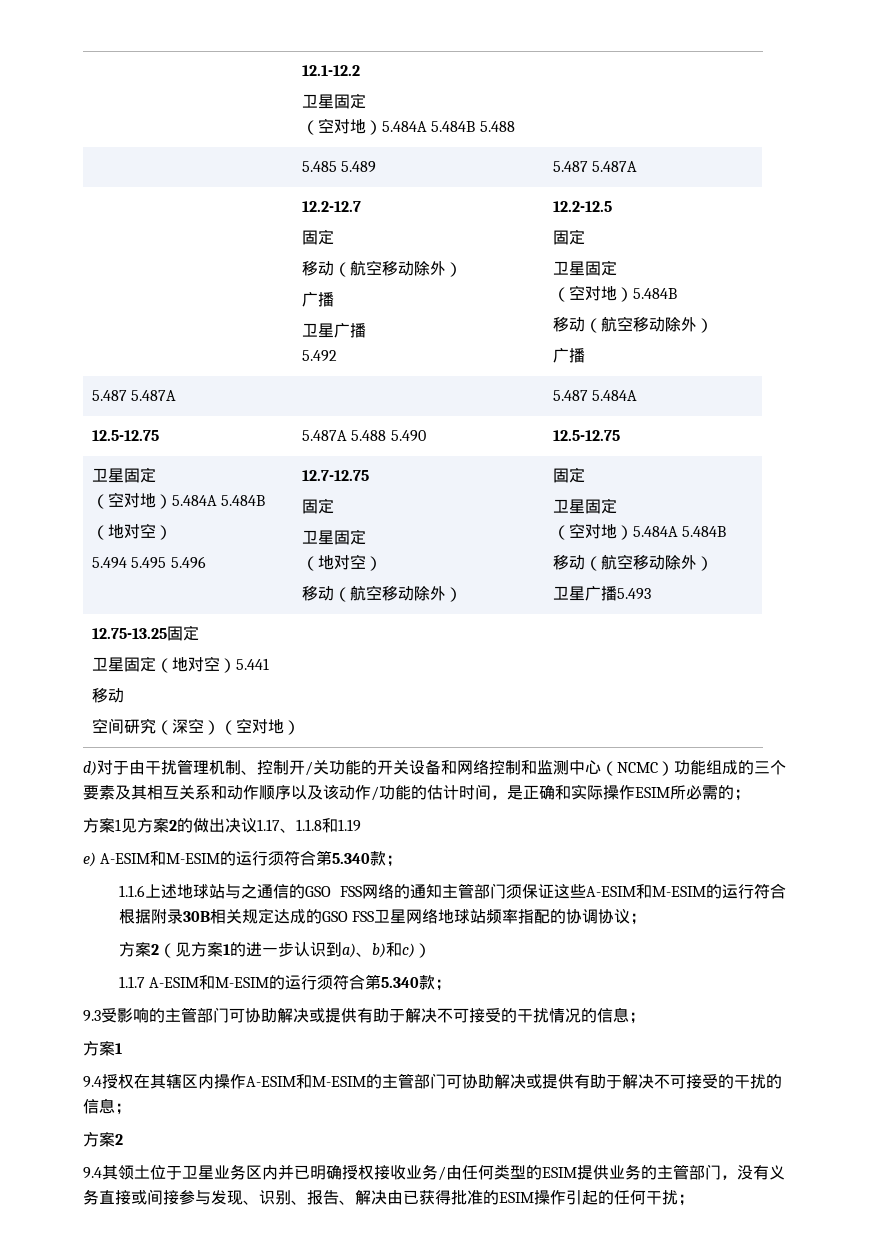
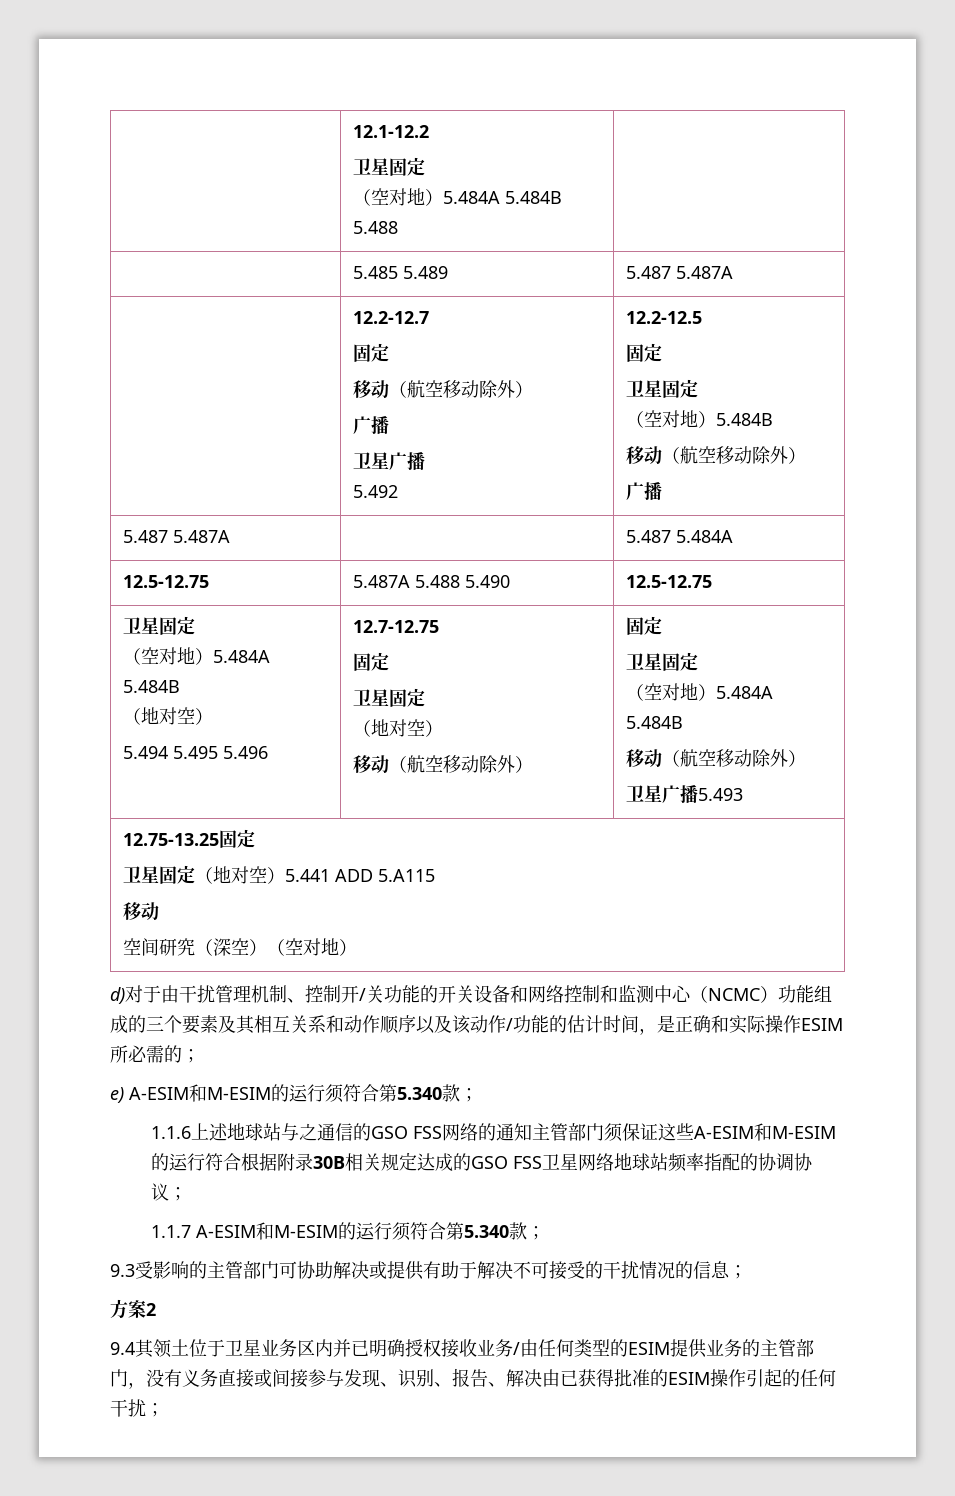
  12.75-13.25固定
- 卫星固定（地对空）5.441
+ 卫星固定（地对空）5.441 ADD 5.A115
- 方案1见方案2的做出决议1.17、1.1.8和1.19
- 方案2（见方案1的进一步认识到a)、b)和c)）
  9.3受影响的主管部门可协助解决或提供有助于解决不可接受的干扰情况的信息；
- 方案1
- 9.4授权在其辖区内操作A-ESIM和M-ESIM的主管部门可协助解决或提供有助于解决不可接受的干扰的信息；

